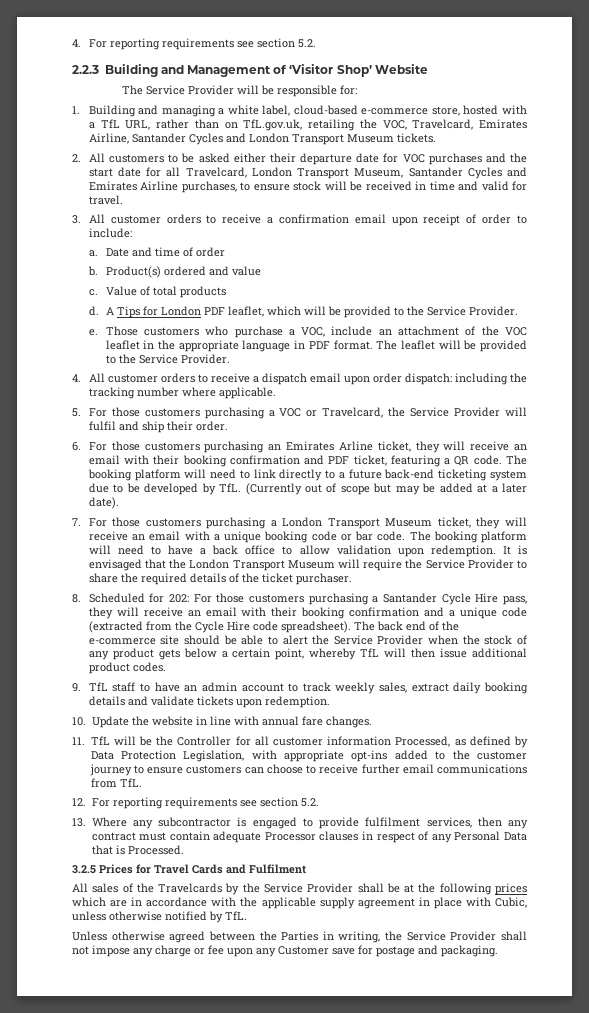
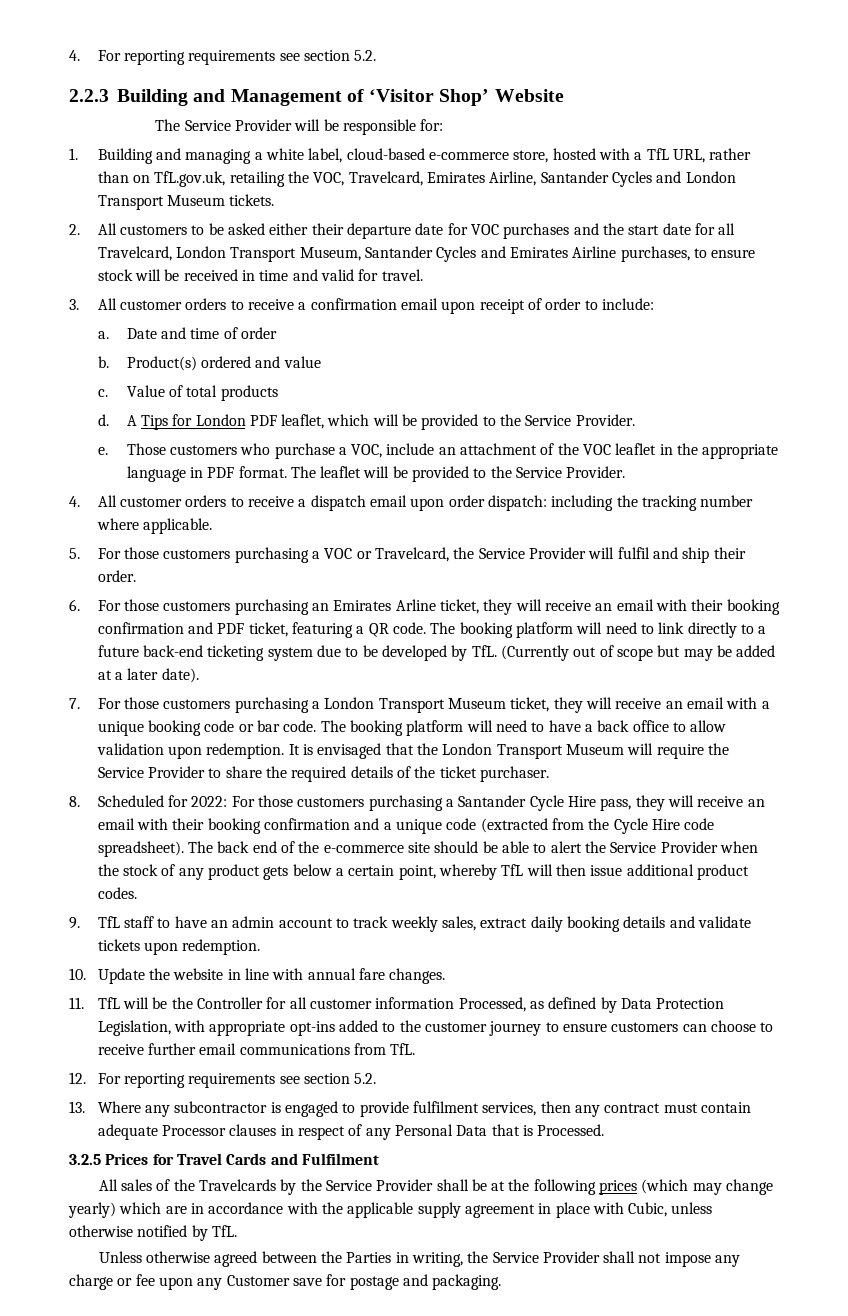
- 8. Scheduled for 202: For those customers purchasing a Santander Cycle Hire pass, they will receive an email with their booking confirmation and a unique code (extracted from the Cycle Hire code spreadsheet).
+ 8. Scheduled for 2022: For those customers purchasing a Santander Cycle Hire pass, they will receive an email with their booking confirmation and a unique code (extracted from the Cycle Hire code spreadsheet).
- All sales of the Travelcards by the Service Provider shall be at the following prices which are in accordance with the applicable supply agreement in place with Cubic, unless otherwise notified by TfL.
+ All sales of the Travelcards by the Service Provider shall be at the following prices (which may change yearly) which are in accordance with the applicable supply agreement in place with Cubic, unless otherwise notified by TfL.

